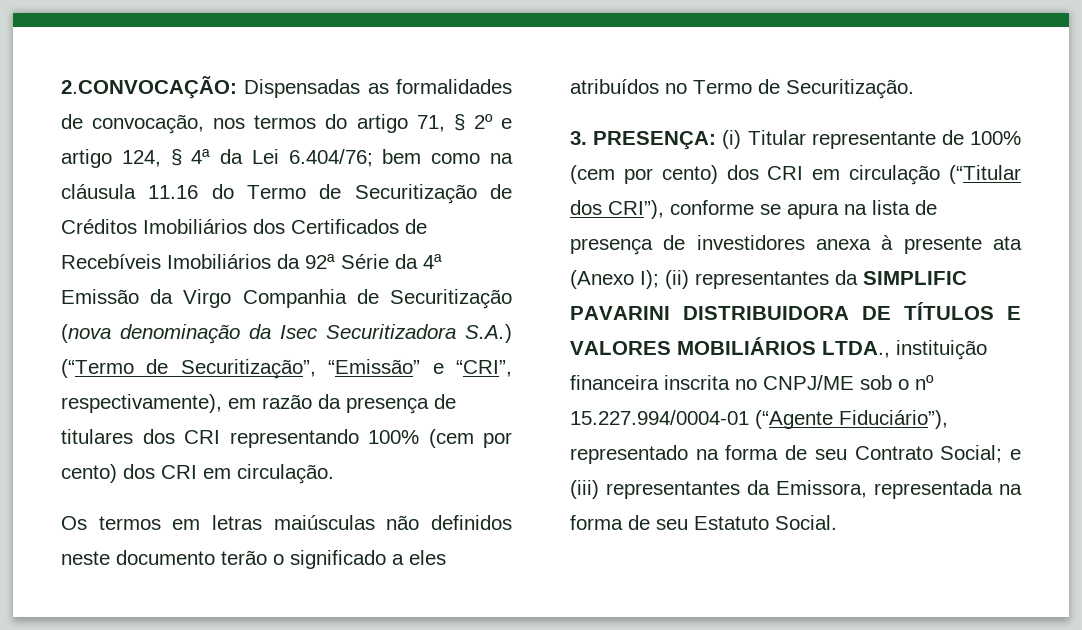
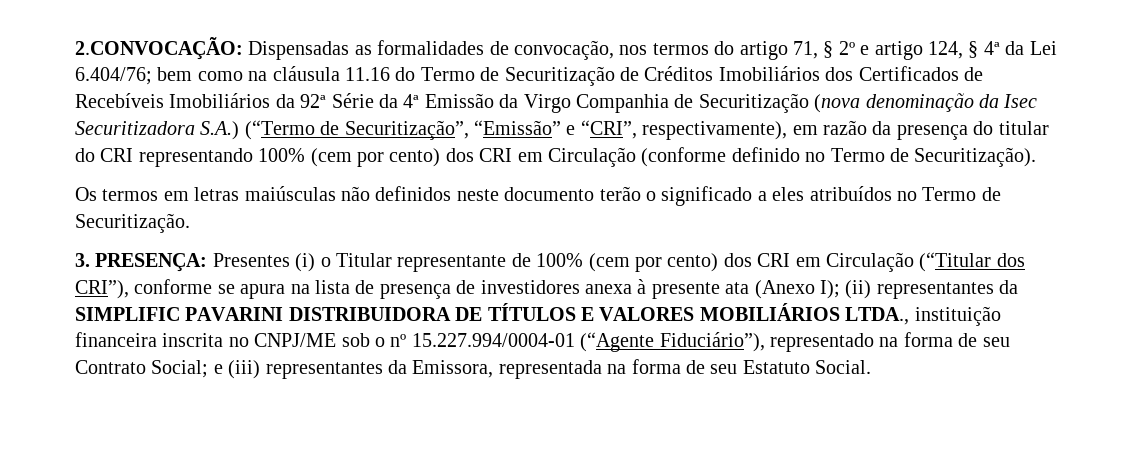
- bem como na cláusula 11.16 do Termo de Securitização de Créditos Imobiliários dos Certificados de Recebíveis Imobiliários da 92ª Série da 4ª Emissão da Virgo Companhia de Securitização (nova denominação da Isec Securitizadora S.A.) (“Termo de Securitização”, “Emissão” e “CRI”, respectivamente), em razão da presença de titulares dos CRI representando 100% (cem por cento) dos CRI em circulação.
+ bem como na cláusula 11.16 do Termo de Securitização de Créditos Imobiliários dos Certificados de Recebíveis Imobiliários da 92ª Série da 4ª Emissão da Virgo Companhia de Securitização (nova denominação da Isec Securitizadora S.A.) (“Termo de Securitização”, “Emissão” e “CRI”, respectivamente), em razão da presença do titular do CRI representando 100% (cem por cento) dos CRI em Circulação (conforme definido no Termo de Securitização).
- (i) Titular representante de 100% (cem por cento) dos CRI em circulação (“Titular dos CRI”), conforme se apura na lista de presença de investidores anexa à presente ata (Anexo I);
+ Presentes (i) o Titular representante de 100% (cem por cento) dos CRI em Circulação (“Titular dos CRI”), conforme se apura na lista de presença de investidores anexa à presente ata (Anexo I);

